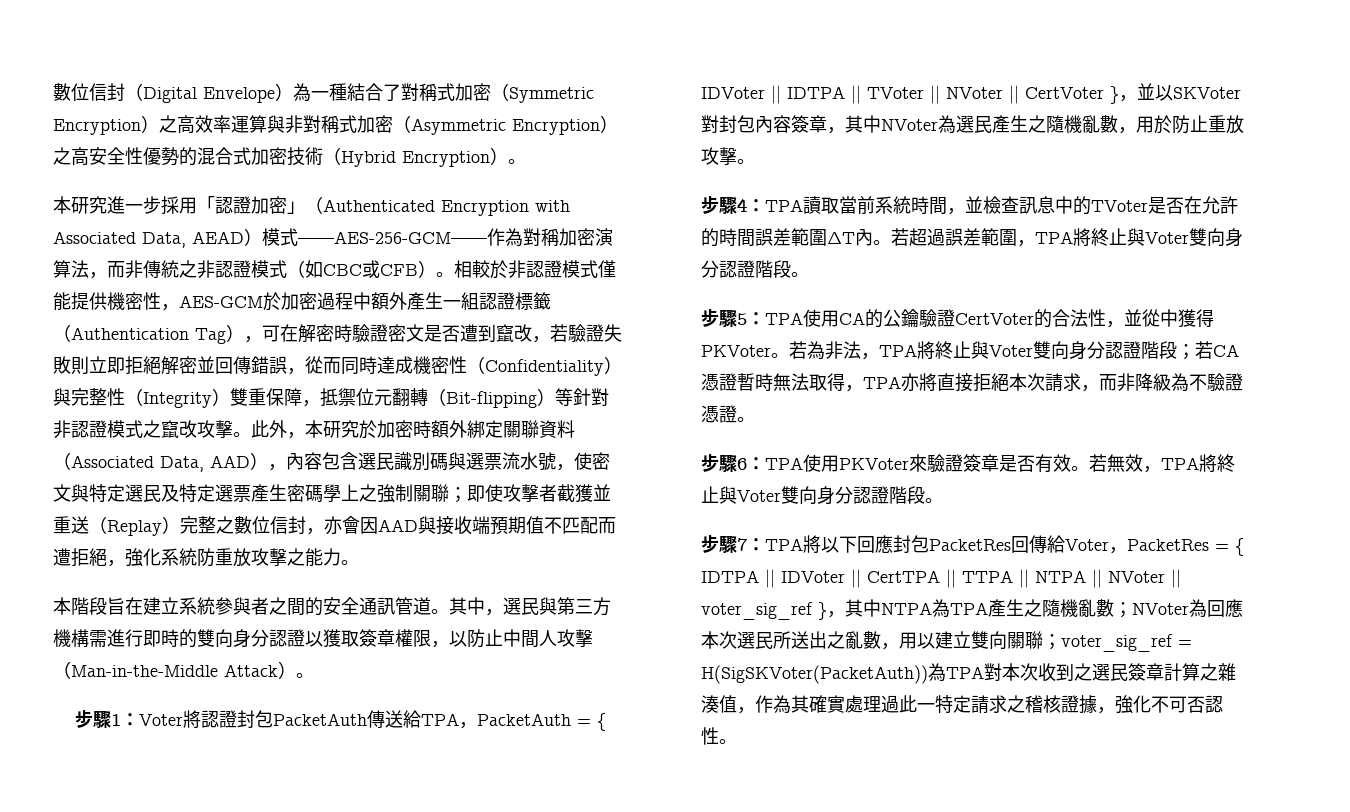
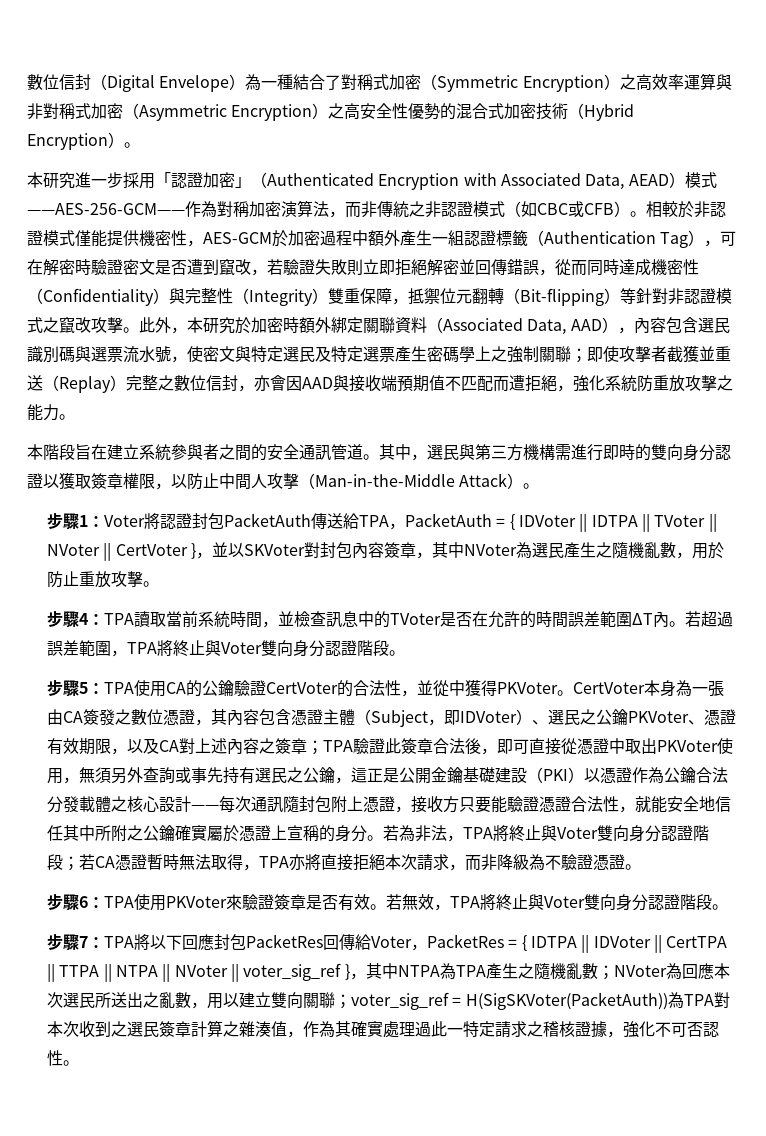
+ CertVoter本身為一張由CA簽發之數位憑證，其內容包含憑證主體（Subject，即IDVoter）、選民之公鑰PKVoter、憑證有效期限，以及CA對上述內容之簽章；TPA驗證此簽章合法後，即可直接從憑證中取出PKVoter使用，無須另外查詢或事先持有選民之公鑰，這正是公開金鑰基礎建設（PKI）以憑證作為公鑰合法分發載體之核心設計——每次通訊隨封包附上憑證，接收方只要能驗證憑證合法性，就能安全地信任其中所附之公鑰確實屬於憑證上宣稱的身分。

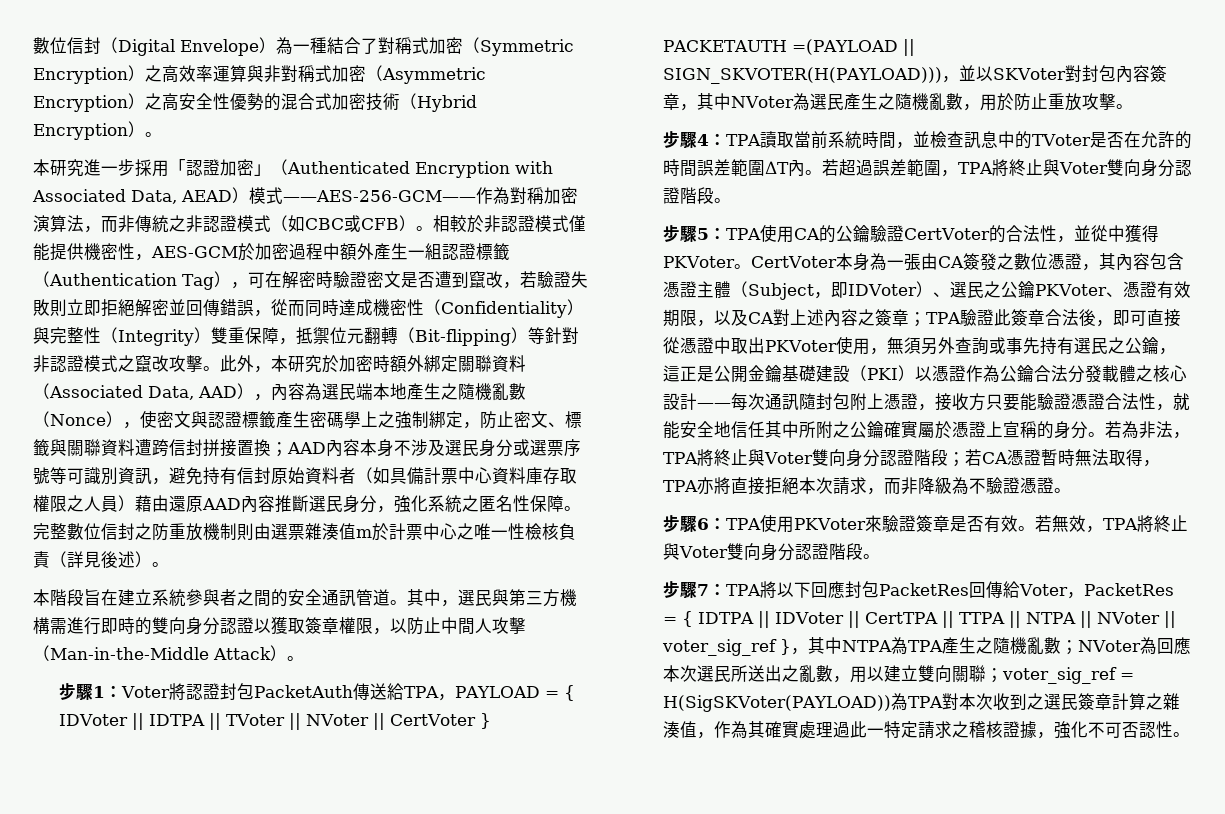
- 此外，本研究於加密時額外綁定關聯資料（Associated Data, AAD），內容包含選民識別碼與選票流水號，使密文與特定選民及特定選票產生密碼學上之強制關聯；即使攻擊者截獲並重送（Replay）完整之數位信封，亦會因AAD與接收端預期值不匹配而遭拒絕，強化系統防重放攻擊之能力。
+ 此外，本研究於加密時額外綁定關聯資料（Associated Data, AAD），內容為選民端本地產生之隨機亂數（Nonce），使密文與認證標籤產生密碼學上之強制綁定，防止密文、標籤與關聯資料遭跨信封拼接置換；AAD內容本身不涉及選民身分或選票序號等可識別資訊，避免持有信封原始資料者（如具備計票中心資料庫存取權限之人員）藉由還原AAD內容推斷選民身分，強化系統之匿名性保障。完整數位信封之防重放機制則由選票雜湊值m於計票中心之唯一性檢核負責（詳見後述）。
- 步驟1：Voter將認證封包PacketAuth傳送給TPA，PacketAuth = { IDVoter || IDTPA || TVoter || NVoter || CertVoter }，並以SKVoter對封包內容簽章，其中NVoter為選民產生之隨機亂數，用於防止重放攻擊。
+ 步驟1：Voter將認證封包PacketAuth傳送給TPA，PAYLOAD = { IDVoter || IDTPA || TVoter || NVoter || CertVoter } PACKETAUTH =(PAYLOAD || SIGN_SKVOTER(H(PAYLOAD)))，並以SKVoter對封包內容簽章，其中NVoter為選民產生之隨機亂數，用於防止重放攻擊。
- voter_sig_ref = H(SigSKVoter(PacketAuth))為TPA對本次收到之選民簽章計算之雜湊值，作為其確實處理過此一特定請求之稽核證據，強化不可否認性。
+ voter_sig_ref = H(SigSKVoter(PAYLOAD))為TPA對本次收到之選民簽章計算之雜湊值，作為其確實處理過此一特定請求之稽核證據，強化不可否認性。

